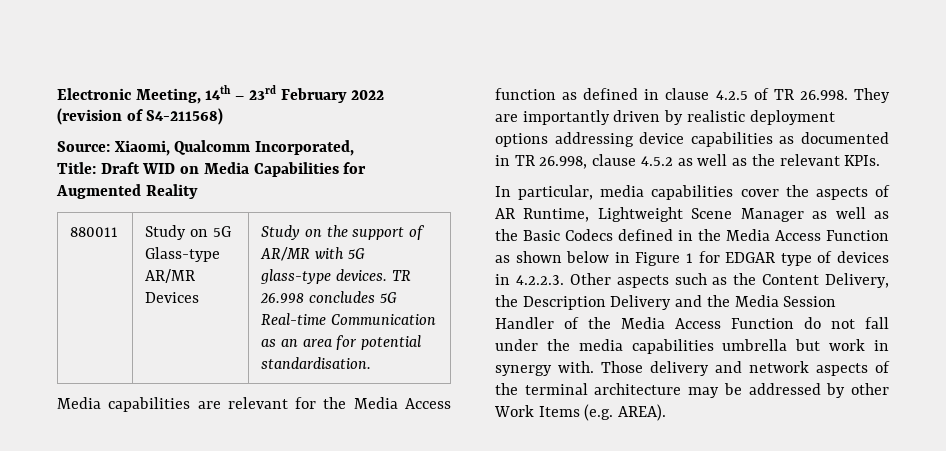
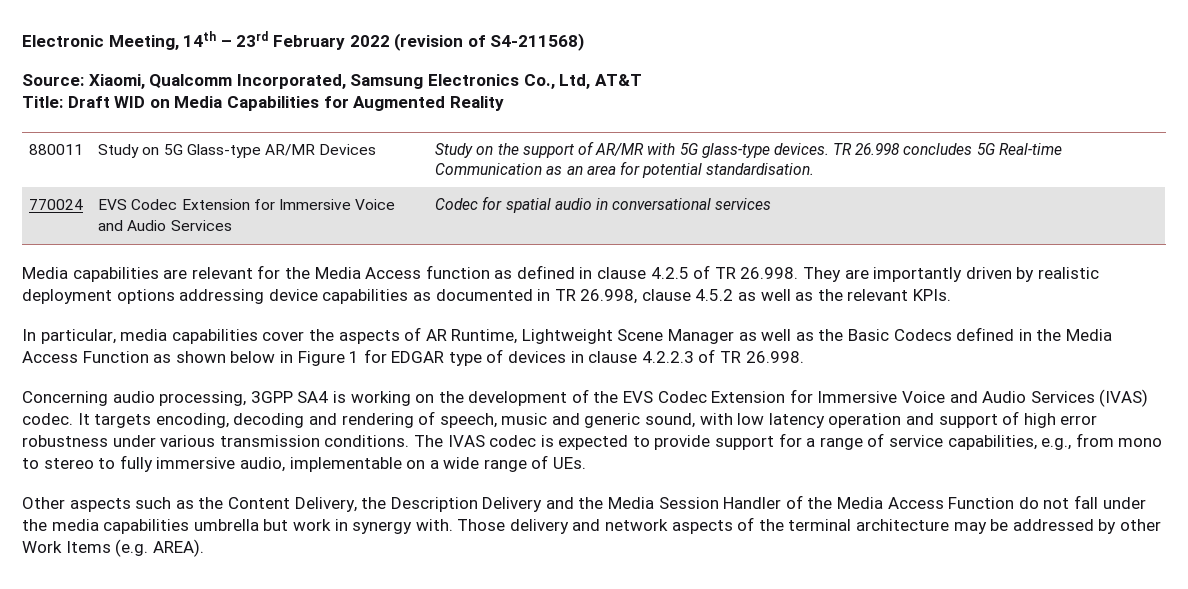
- Source: Xiaomi, Qualcomm Incorporated,
+ Source: Xiaomi, Qualcomm Incorporated, Samsung Electronics Co., Ltd, AT&T
+ 770024 | EVS Codec Extension for Immersive Voice and Audio Services | Codec for spatial audio in conversational services
- In particular, media capabilities cover the aspects of AR Runtime, Lightweight Scene Manager as well as the Basic Codecs defined in the Media Access Function as shown below in Figure 1 for EDGAR type of devices in 4.2.2.3. Other aspects such as the Content Delivery, the Description Delivery and the Media Session Handler of the Media Access Function do not fall under the media capabilities umbrella but work in synergy with.
+ In particular, media capabilities cover the aspects of AR Runtime, Lightweight Scene Manager as well as the Basic Codecs defined in the Media Access Function as shown below in Figure 1 for EDGAR type of devices in clause 4.2.2.3 of TR 26.998.
+ Concerning audio processing, 3GPP SA4 is working on the development of the EVS Codec Extension for Immersive Voice and Audio Services (IVAS) codec. It targets encoding, decoding and rendering of speech, music and generic sound, with low latency operation and support of high error robustness under various transmission conditions. The IVAS codec is expected to provide support for a range of service capabilities, e.g., from mono to stereo to fully immersive audio, implementable on a wide range of UEs.
+ Other aspects such as the Content Delivery, the Description Delivery and the Media Session Handler of the Media Access Function do not fall under the media capabilities umbrella but work in synergy with.

